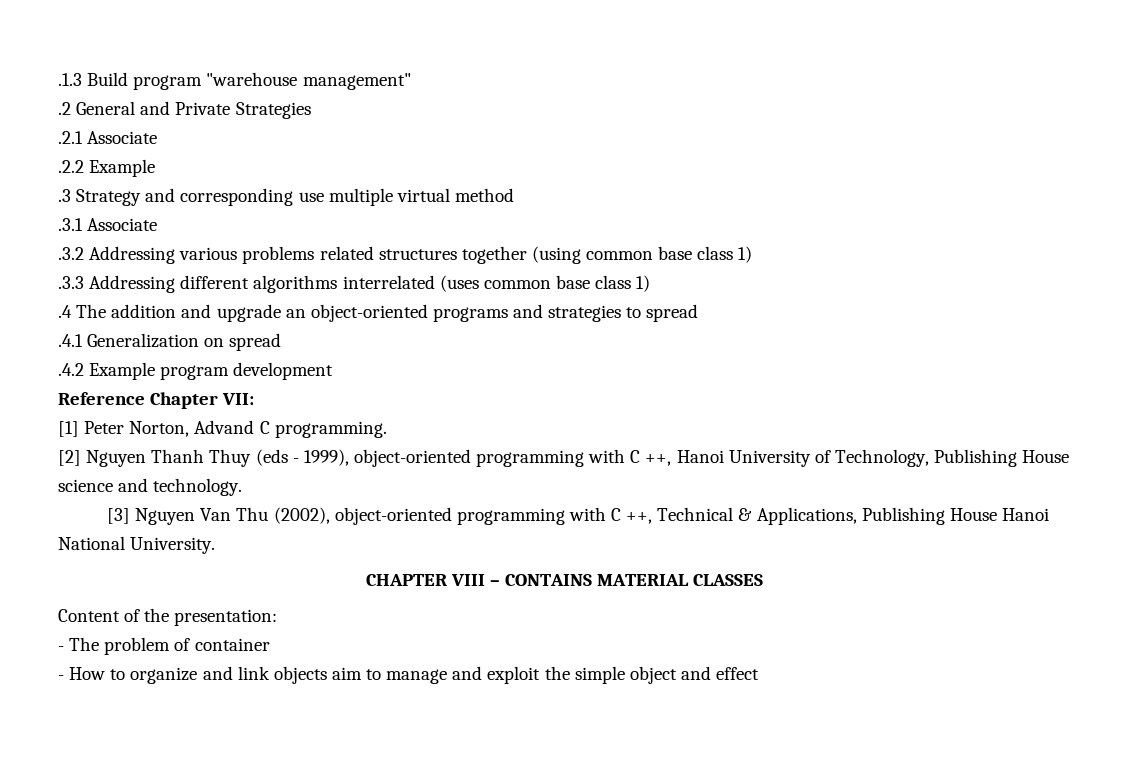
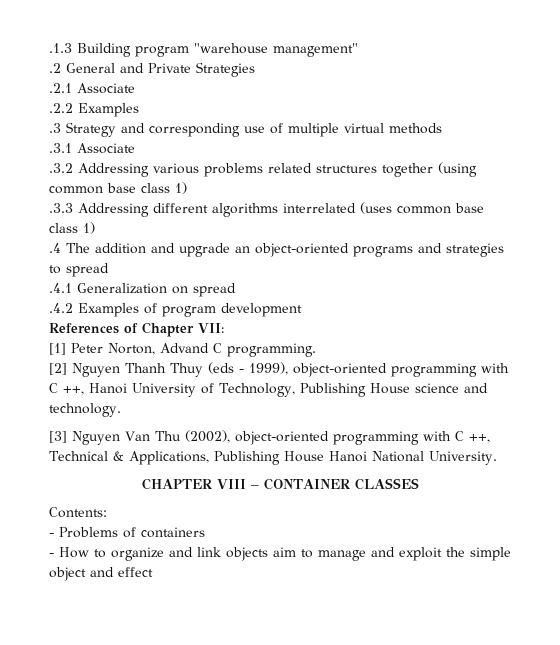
- .1.3 Build program "warehouse management"
+ .1.3 Building program "warehouse management"
- .2.2 Example
+ .2.2 Examples
- .3 Strategy and corresponding use multiple virtual method
+ .3 Strategy and corresponding use of multiple virtual methods
- .4.2 Example program development
+ .4.2 Examples of program development
- Reference Chapter VII:
+ References of Chapter VII:
- CHAPTER VIII – CONTAINS MATERIAL CLASSES
+ CHAPTER VIII – CONTAINER CLASSES
- Content of the presentation:
- - The problem of container
+ Contents:
+ - Problems of containers

